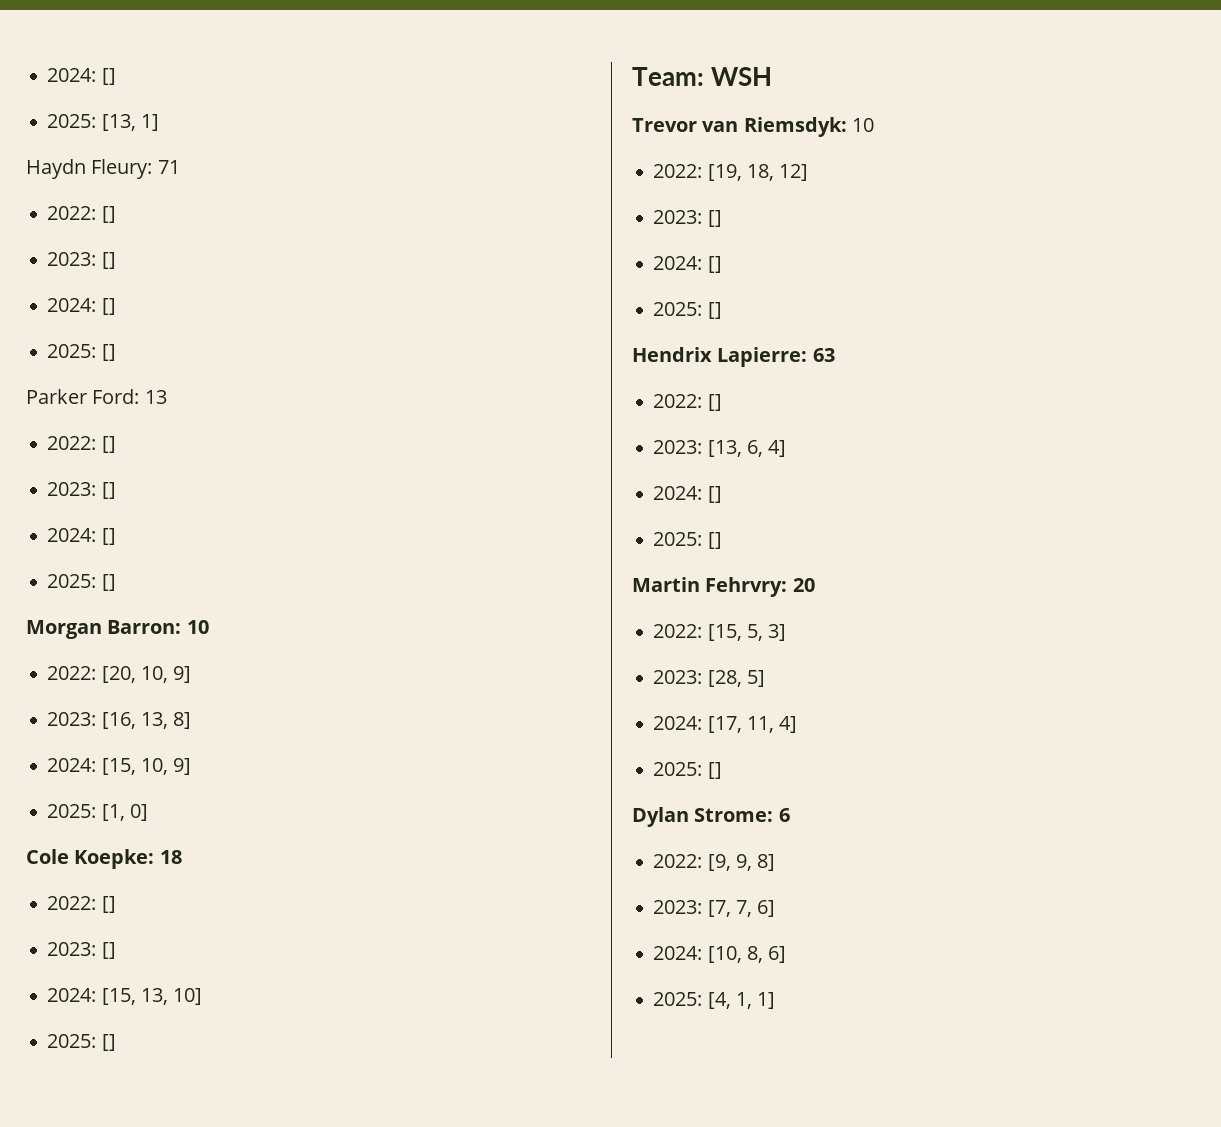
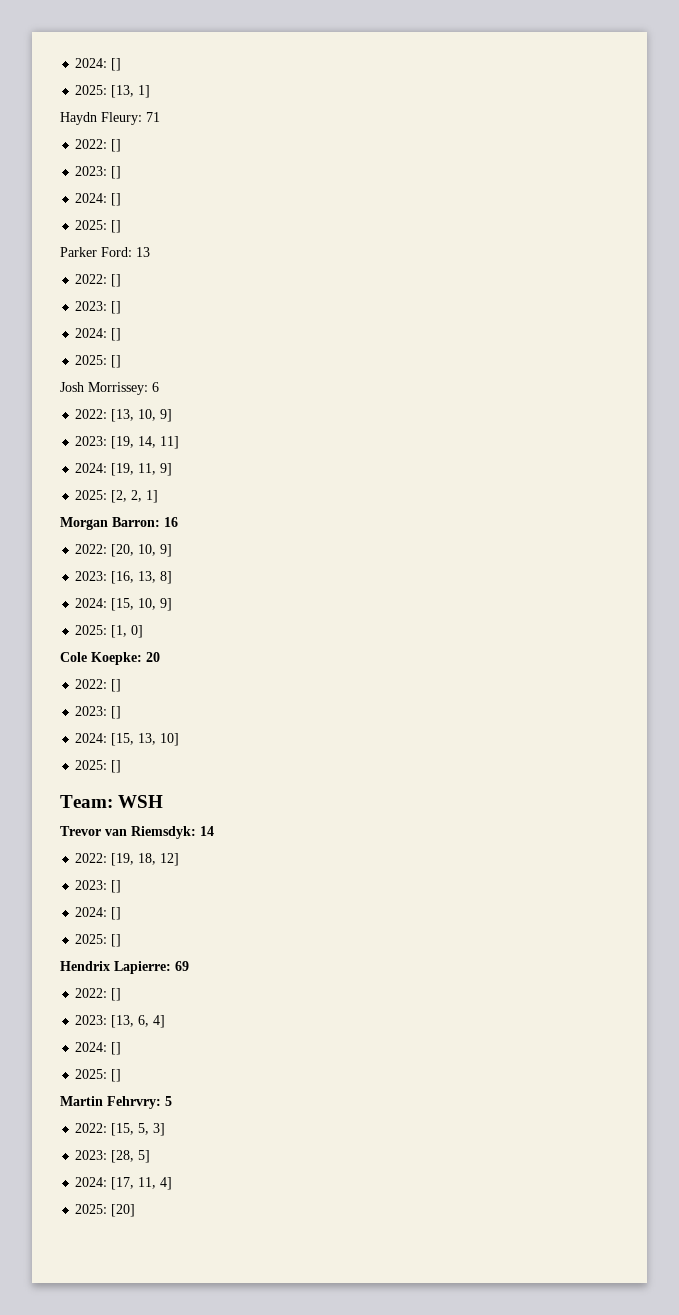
+ Josh Morrissey: 6
+ 2022: [13, 10, 9]
+ 2023: [19, 14, 11]
+ 2024: [19, 11, 9]
+ 2025: [2, 2, 1]
- Morgan Barron: 10
+ Morgan Barron: 16
- Cole Koepke: 18
+ Cole Koepke: 20
- Trevor van Riemsdyk: 10
+ Trevor van Riemsdyk: 14
- Hendrix Lapierre: 63
+ Hendrix Lapierre: 69
- Martin Fehrvry: 20
+ Martin Fehrvry: 5
  2024: [17, 11, 4]
- 2025: []
- Dylan Strome: 6
- 2022: [9, 9, 8]
- 2023: [7, 7, 6]
- 2024: [10, 8, 6]
- 2025: [4, 1, 1]
+ 2025: [20]

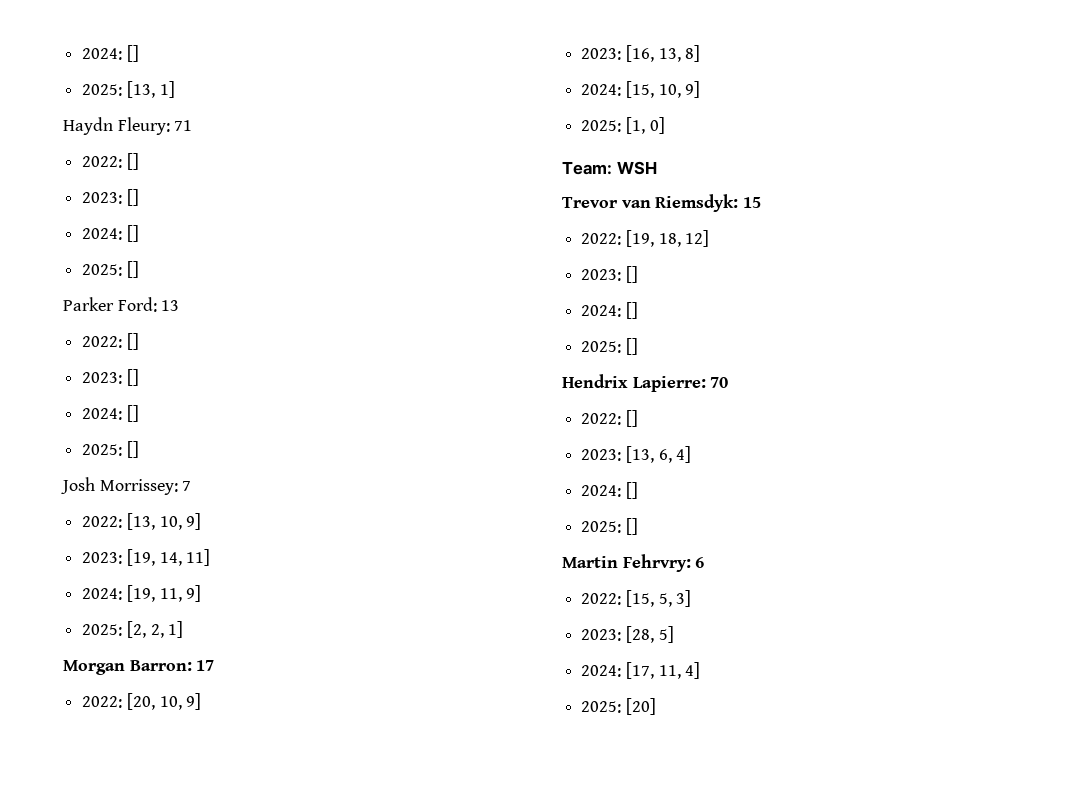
- Josh Morrissey: 6
+ Josh Morrissey: 7
- Morgan Barron: 16
+ Morgan Barron: 17
- Cole Koepke: 20
- 2022: []
- 2023: []
- 2024: [15, 13, 10]
- 2025: []
- Trevor van Riemsdyk: 14
+ Trevor van Riemsdyk: 15
- Hendrix Lapierre: 69
+ Hendrix Lapierre: 70
- Martin Fehrvry: 5
+ Martin Fehrvry: 6

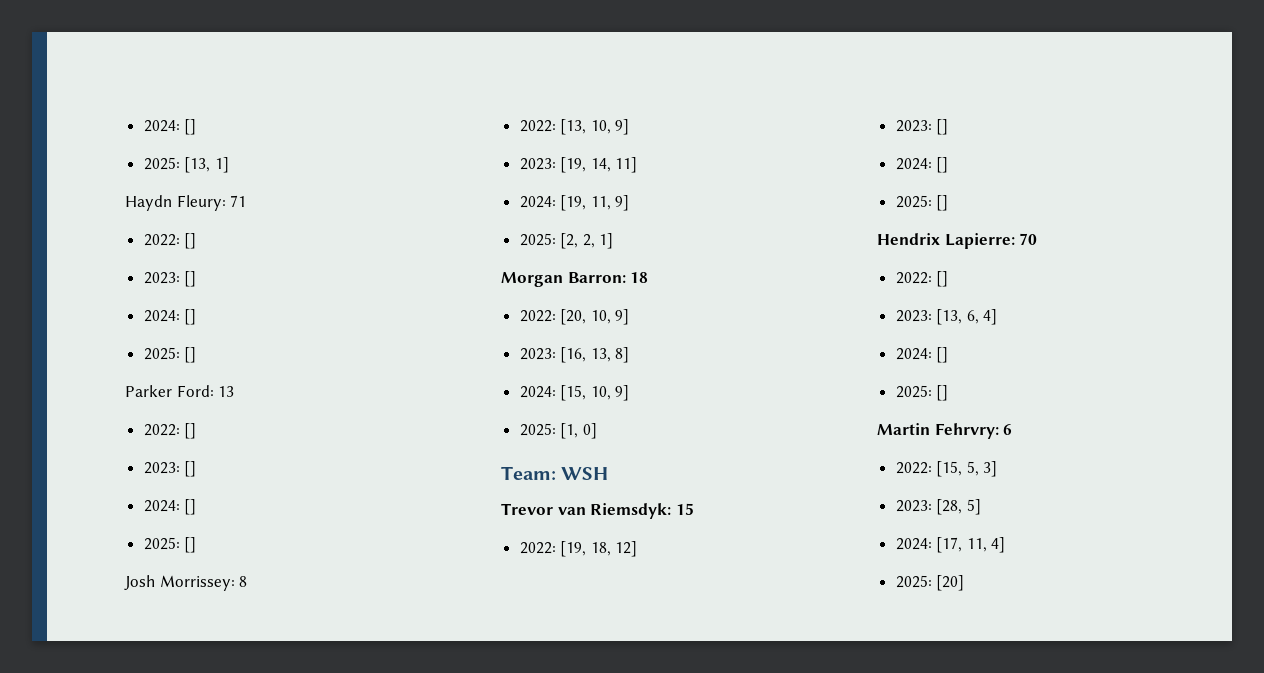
- Josh Morrissey: 7
+ Josh Morrissey: 8
- Morgan Barron: 17
+ Morgan Barron: 18

